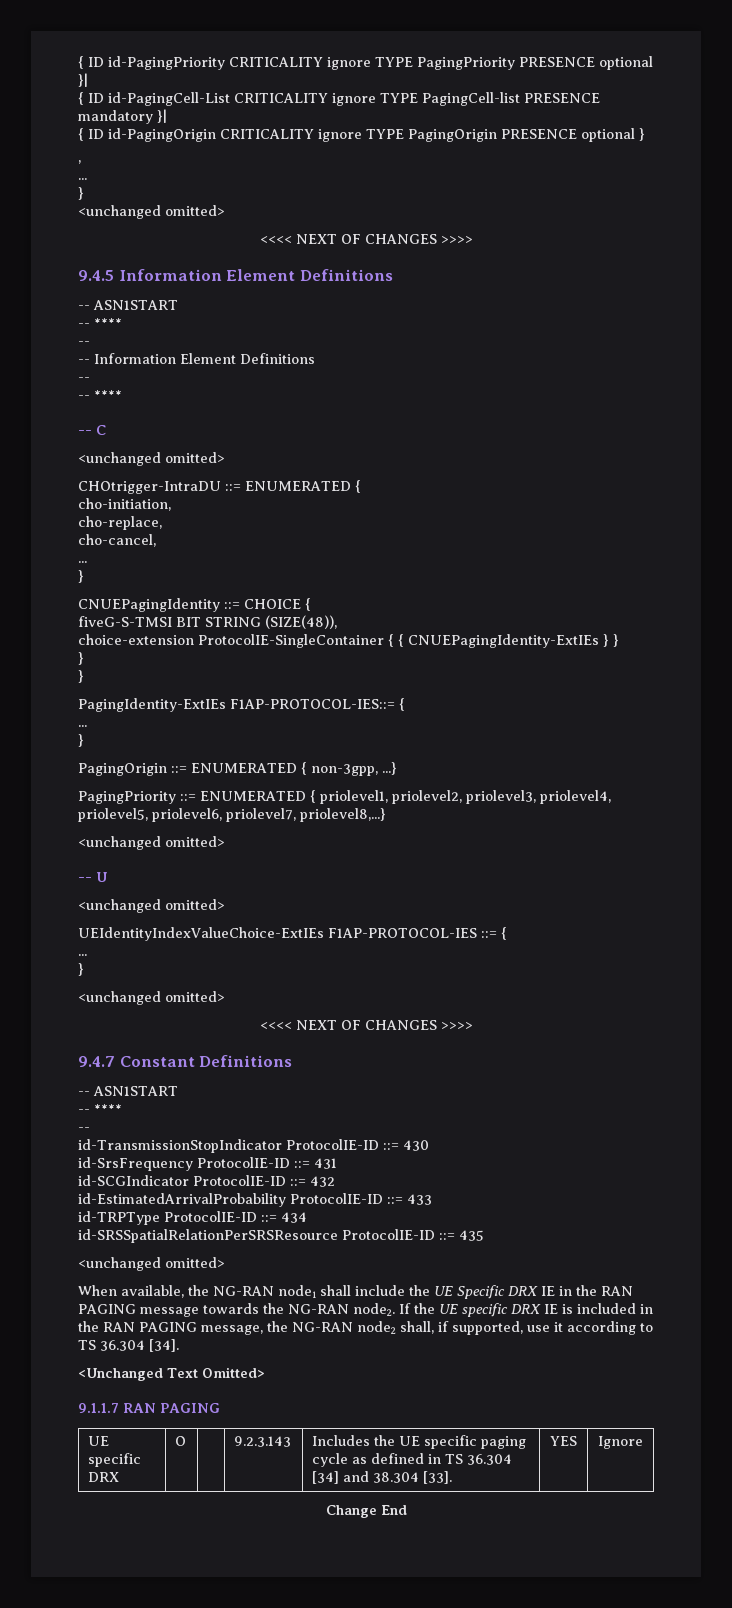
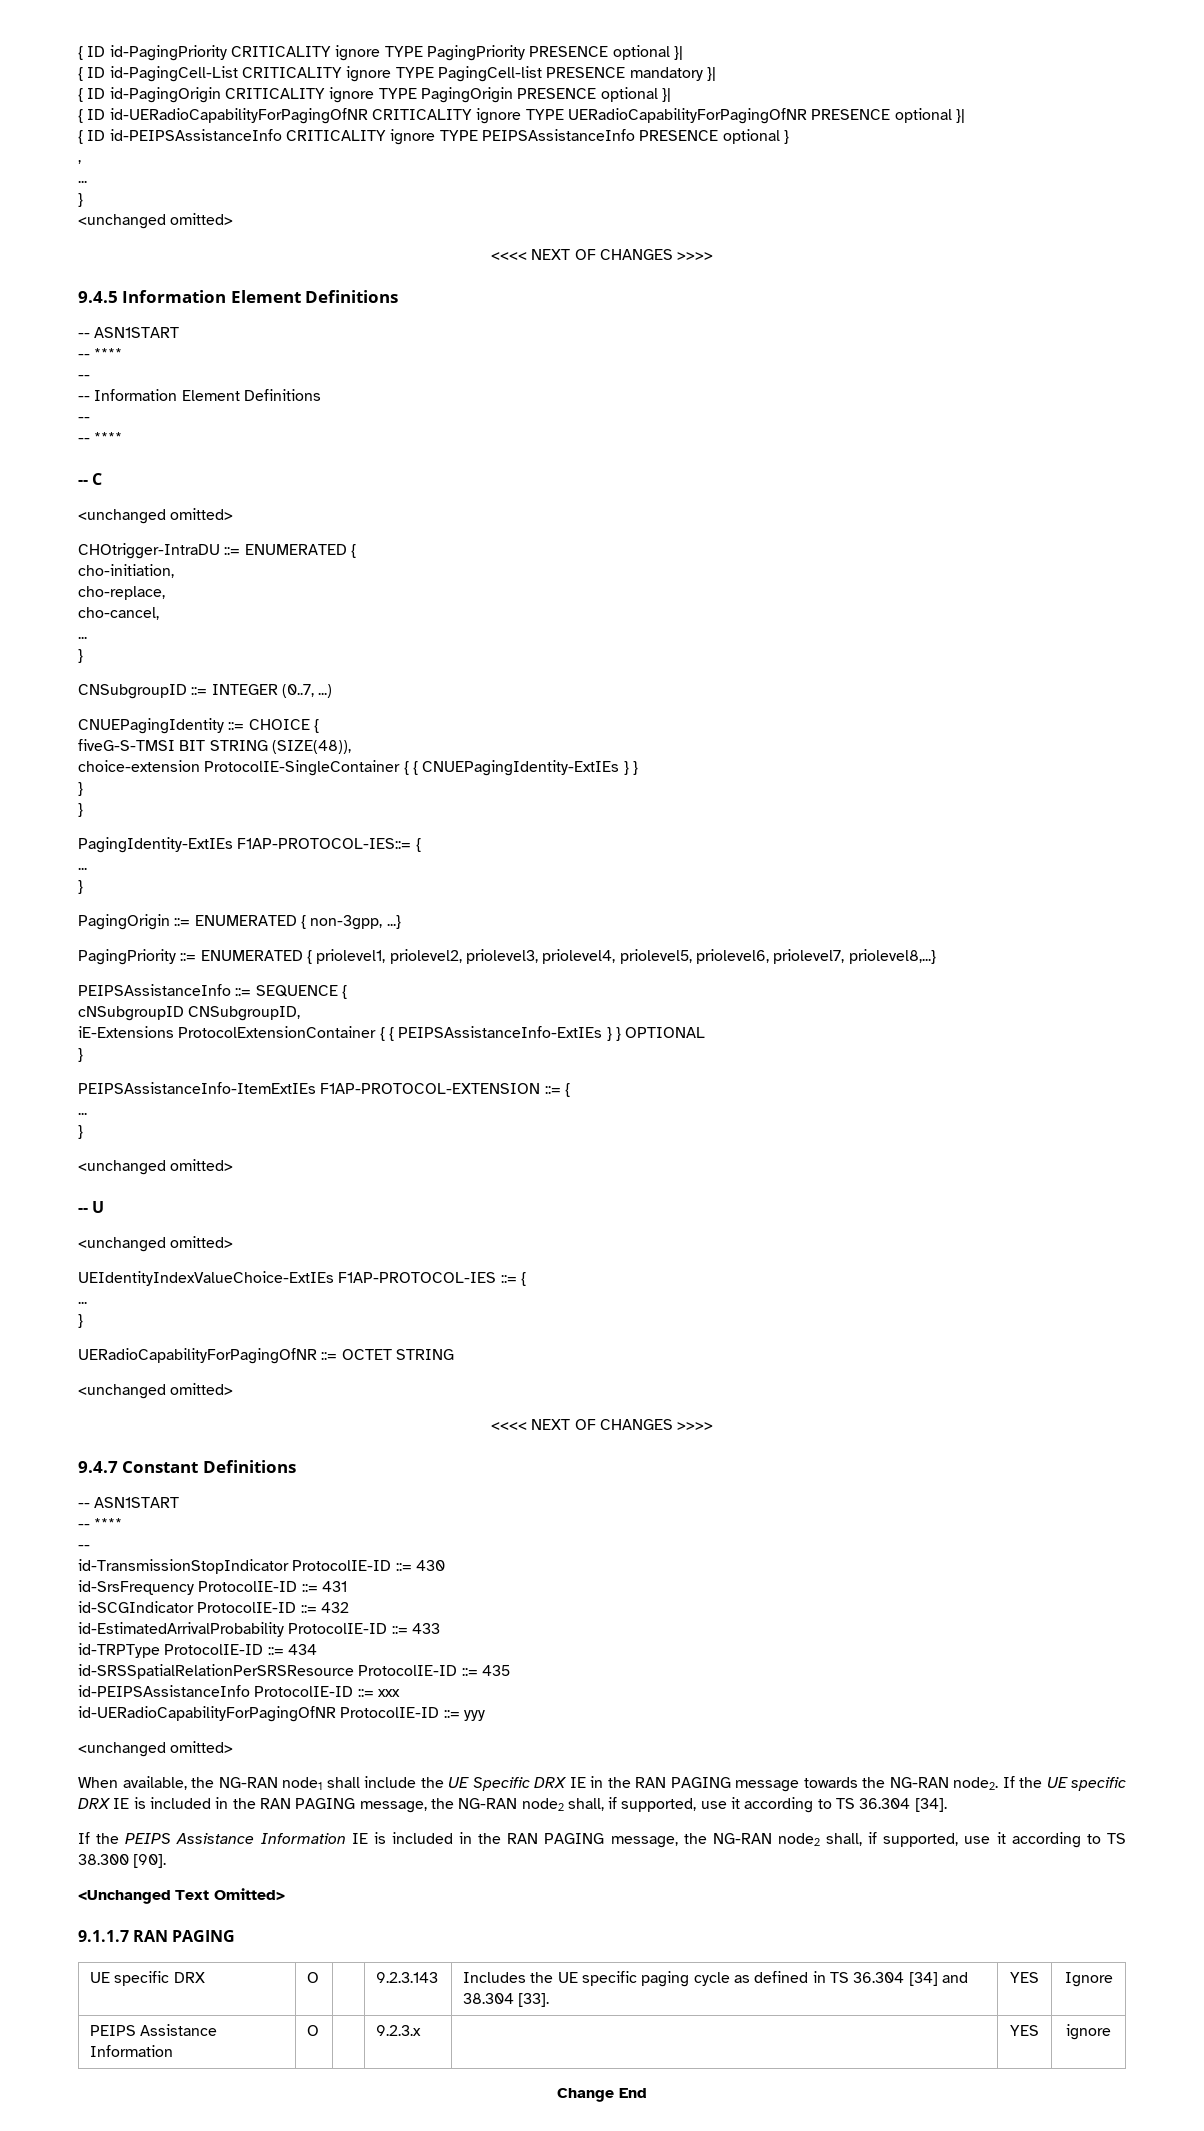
- { ID id-PagingOrigin CRITICALITY ignore TYPE PagingOrigin PRESENCE optional }
+ { ID id-PagingOrigin CRITICALITY ignore TYPE PagingOrigin PRESENCE optional }|
+ { ID id-UERadioCapabilityForPagingOfNR CRITICALITY ignore TYPE UERadioCapabilityForPagingOfNR PRESENCE optional }|
+ { ID id-PEIPSAssistanceInfo CRITICALITY ignore TYPE PEIPSAssistanceInfo PRESENCE optional }
+ CNSubgroupID ::= INTEGER (0..7, ...)
+ PEIPSAssistanceInfo ::= SEQUENCE {
+ cNSubgroupID CNSubgroupID,
+ iE-Extensions ProtocolExtensionContainer { { PEIPSAssistanceInfo-ExtIEs } } OPTIONAL
+ }
+ PEIPSAssistanceInfo-ItemExtIEs F1AP-PROTOCOL-EXTENSION ::= {
+ ...
+ }
+ UERadioCapabilityForPagingOfNR ::= OCTET STRING
+ id-PEIPSAssistanceInfo ProtocolIE-ID ::= xxx
+ id-UERadioCapabilityForPagingOfNR ProtocolIE-ID ::= yyy
+ If the PEIPS Assistance Information IE is included in the RAN PAGING message, the NG-RAN node2 shall, if supported, use it according to TS 38.300 [90].
+ PEIPS Assistance Information | O | | 9.2.3.x | | YES | ignore

